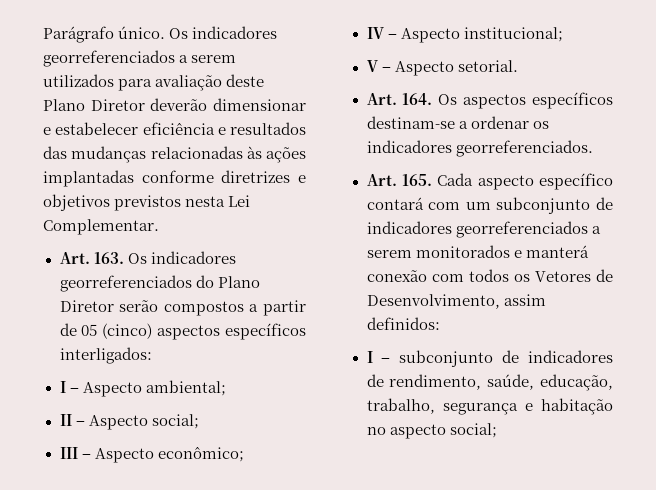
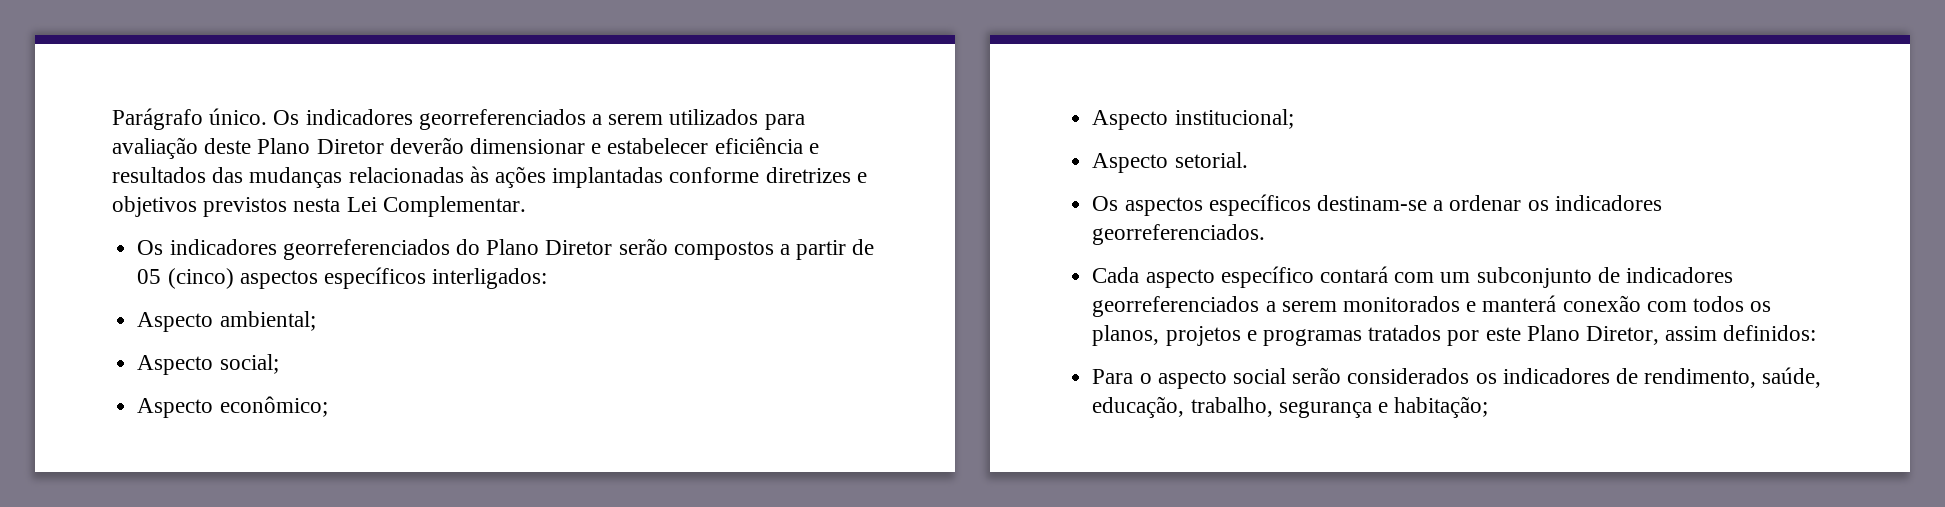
- Art. 163. Os indicadores georreferenciados do Plano Diretor serão compostos a partir de 05 (cinco) aspectos específicos interligados:
+ Os indicadores georreferenciados do Plano Diretor serão compostos a partir de 05 (cinco) aspectos específicos interligados:
- I – Aspecto ambiental;
+ Aspecto ambiental;
- II – Aspecto social;
+ Aspecto social;
- III – Aspecto econômico;
+ Aspecto econômico;
- IV – Aspecto institucional;
+ Aspecto institucional;
- V – Aspecto setorial.
+ Aspecto setorial.
- Art. 164. Os aspectos específicos destinam-se a ordenar os indicadores georreferenciados.
+ Os aspectos específicos destinam-se a ordenar os indicadores georreferenciados.
- Art. 165. Cada aspecto específico contará com um subconjunto de indicadores georreferenciados a serem monitorados e manterá conexão com todos os Vetores de Desenvolvimento, assim definidos:
- I – subconjunto de indicadores de rendimento, saúde, educação, trabalho, segurança e habitação no aspecto social;
+ Cada aspecto específico contará com um subconjunto de indicadores georreferenciados a serem monitorados e manterá conexão com todos os planos, projetos e programas tratados por este Plano Diretor, assim definidos:
+ Para o aspecto social serão considerados os indicadores de rendimento, saúde, educação, trabalho, segurança e habitação;

